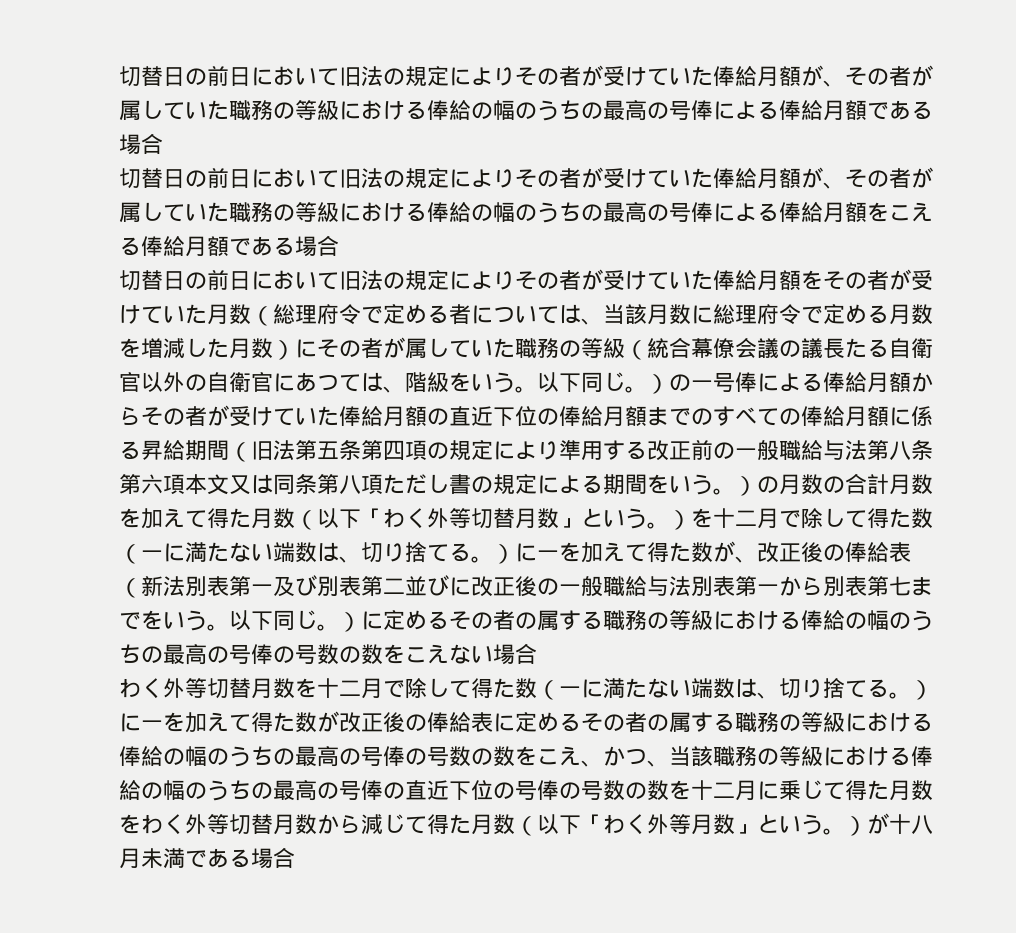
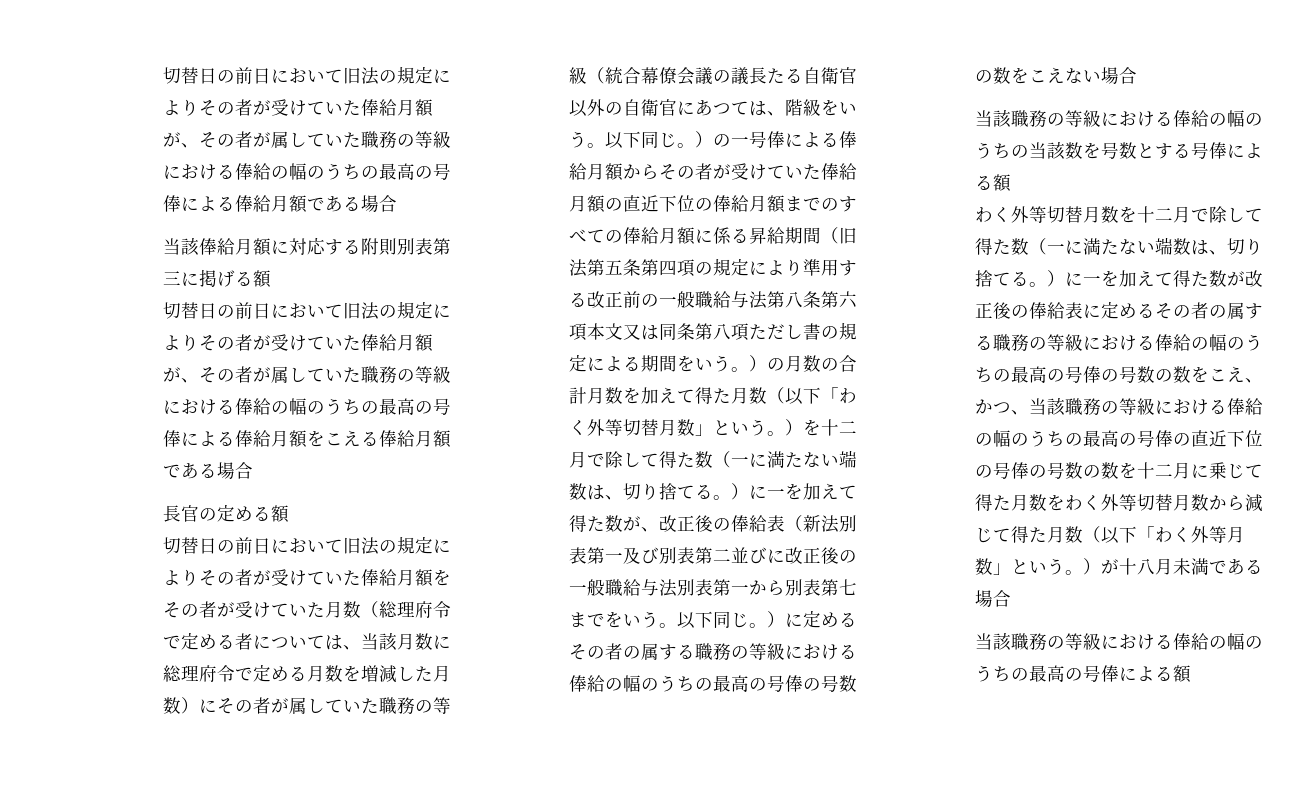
+ 当該俸給月額に対応する附則別表第三に掲げる額
+ 長官の定める額
+ 当該職務の等級における俸給の幅のうちの当該数を号数とする号俸による額
+ 当該職務の等級における俸給の幅のうちの最高の号俸による額

